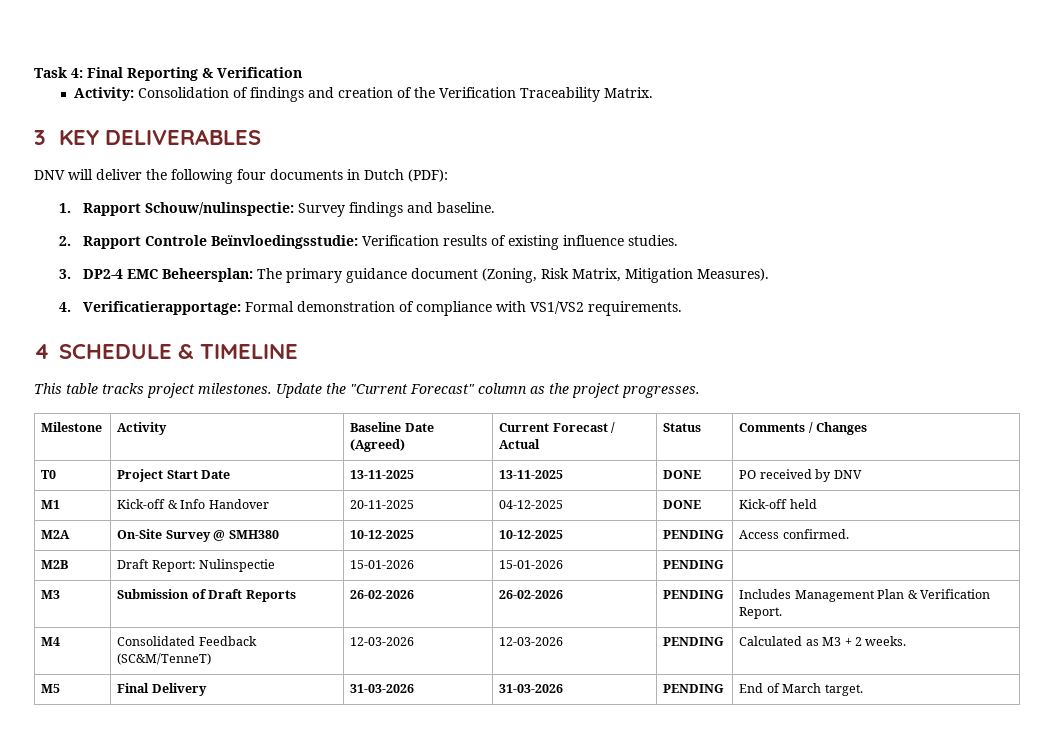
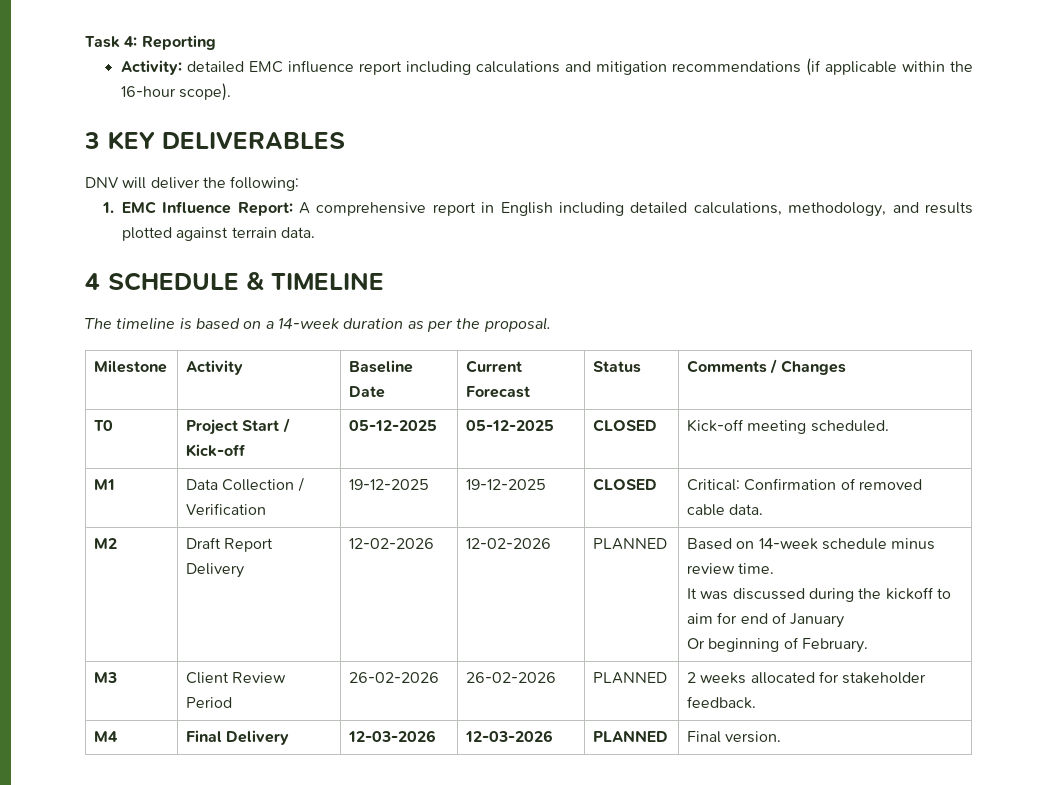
- Task 4: Final Reporting & Verification
+ Task 4: Reporting
- Activity: Consolidation of findings and creation of the Verification Traceability Matrix.
+ Activity: detailed EMC influence report including calculations and mitigation recommendations (if applicable within the 16-hour scope).
- DNV will deliver the following four documents in Dutch (PDF):
- 1. Rapport Schouw/nulinspectie: Survey findings and baseline.
- 2. Rapport Controle Beïnvloedingsstudie: Verification results of existing influence studies.
- 3. DP2-4 EMC Beheersplan: The primary guidance document (Zoning, Risk Matrix, Mitigation Measures).
- 4. Verificatierapportage: Formal demonstration of compliance with VS1/VS2 requirements.
+ DNV will deliver the following:
+ 1. EMC Influence Report: A comprehensive report in English including detailed calculations, methodology, and results plotted against terrain data.
  4 SCHEDULE & TIMELINE
- This table tracks project milestones. Update the "Current Forecast" column as the project progresses.
+ The timeline is based on a 14-week duration as per the proposal.
- Milestone | Activity | Baseline Date (Agreed) | Current Forecast / Actual | Status | Comments / Changes
+ Milestone | Activity | Baseline Date | Current Forecast | Status | Comments / Changes
- T0 | Project Start Date | 13-11-2025 | 13-11-2025 | DONE | PO received by DNV
- M1 | Kick-off & Info Handover | 20-11-2025 | 04-12-2025 | DONE | Kick-off held
- M2A | On-Site Survey @ SMH380 | 10-12-2025 | 10-12-2025 | PENDING | Access confirmed.
- M2B | Draft Report: Nulinspectie | 15-01-2026 | 15-01-2026 | PENDING |
- M3 | Submission of Draft Reports | 26-02-2026 | 26-02-2026 | PENDING | Includes Management Plan & Verification Report.
- M4 | Consolidated Feedback (SC&M/TenneT) | 12-03-2026 | 12-03-2026 | PENDING | Calculated as M3 + 2 weeks.
- M5 | Final Delivery | 31-03-2026 | 31-03-2026 | PENDING | End of March target.
+ T0 | Project Start / Kick-off | 05-12-2025 | 05-12-2025 | CLOSED | Kick-off meeting scheduled.
+ M1 | Data Collection / Verification | 19-12-2025 | 19-12-2025 | CLOSED | Critical: Confirmation of removed cable data.
+ M2 | Draft Report Delivery | 12-02-2026 | 12-02-2026 | PLANNED | Based on 14-week schedule minus review time.
+ It was discussed during the kickoff to aim for end of January
+ Or beginning of February.
+ M3 | Client Review Period | 26-02-2026 | 26-02-2026 | PLANNED | 2 weeks allocated for stakeholder feedback.
+ M4 | Final Delivery | 12-03-2026 | 12-03-2026 | PLANNED | Final version.

